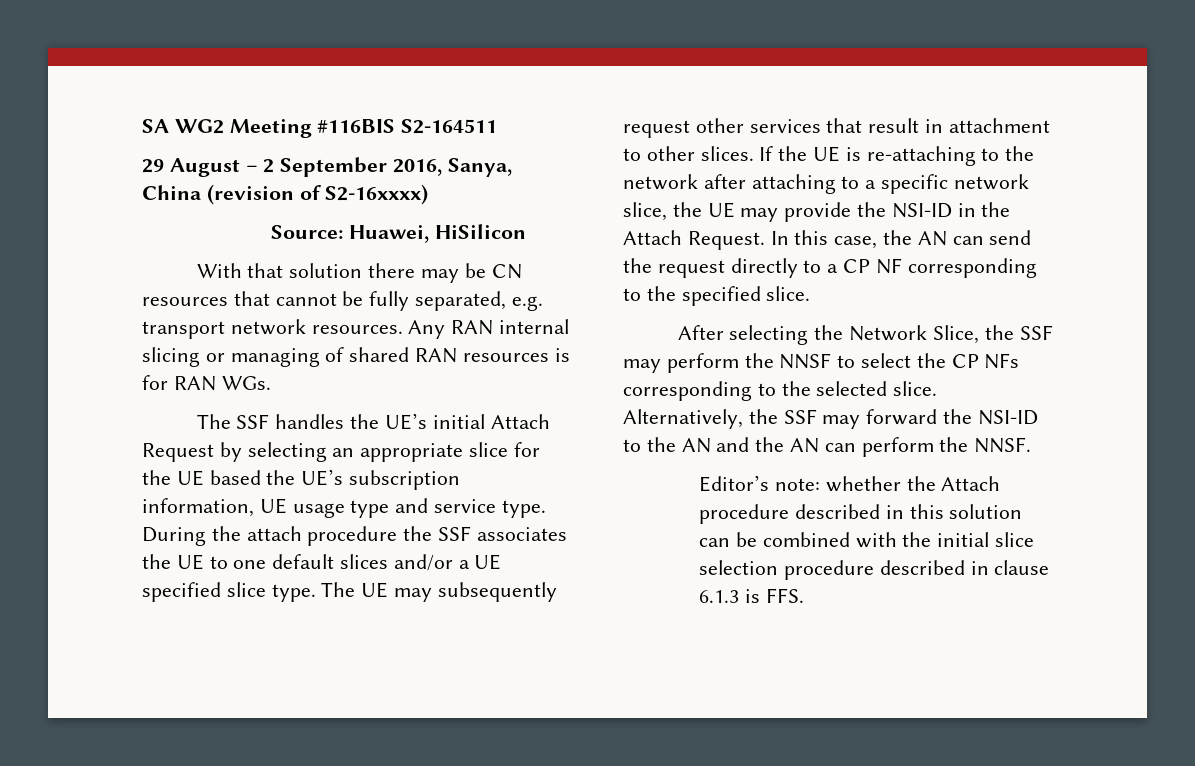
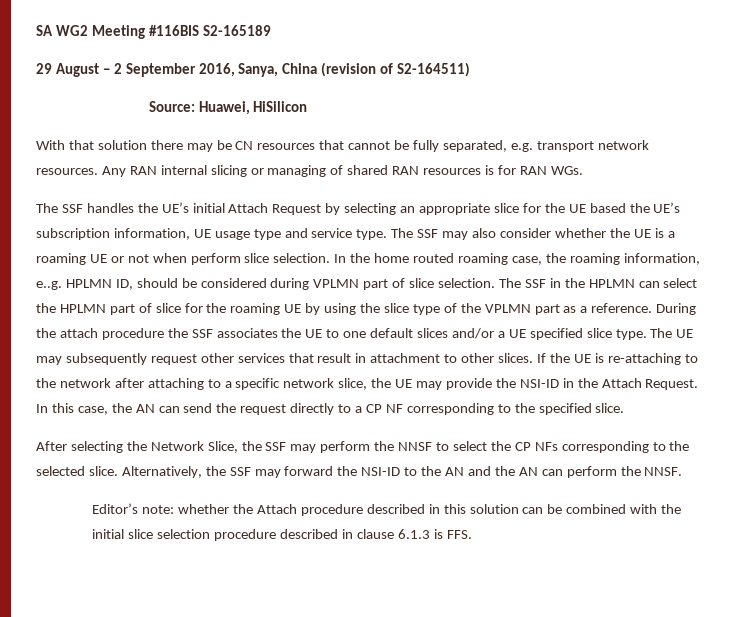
- SA WG2 Meeting #116BIS S2-164511
+ SA WG2 Meeting #116BIS S2-165189
- 29 August – 2 September 2016, Sanya, China (revision of S2-16xxxx)
+ 29 August – 2 September 2016, Sanya, China (revision of S2-164511)
+ The SSF may also consider whether the UE is a roaming UE or not when perform slice selection. In the home routed roaming case, the roaming information, e..g. HPLMN ID, should be considered during VPLMN part of slice selection. The SSF in the HPLMN can select the HPLMN part of slice for the roaming UE by using the slice type of the VPLMN part as a reference.

